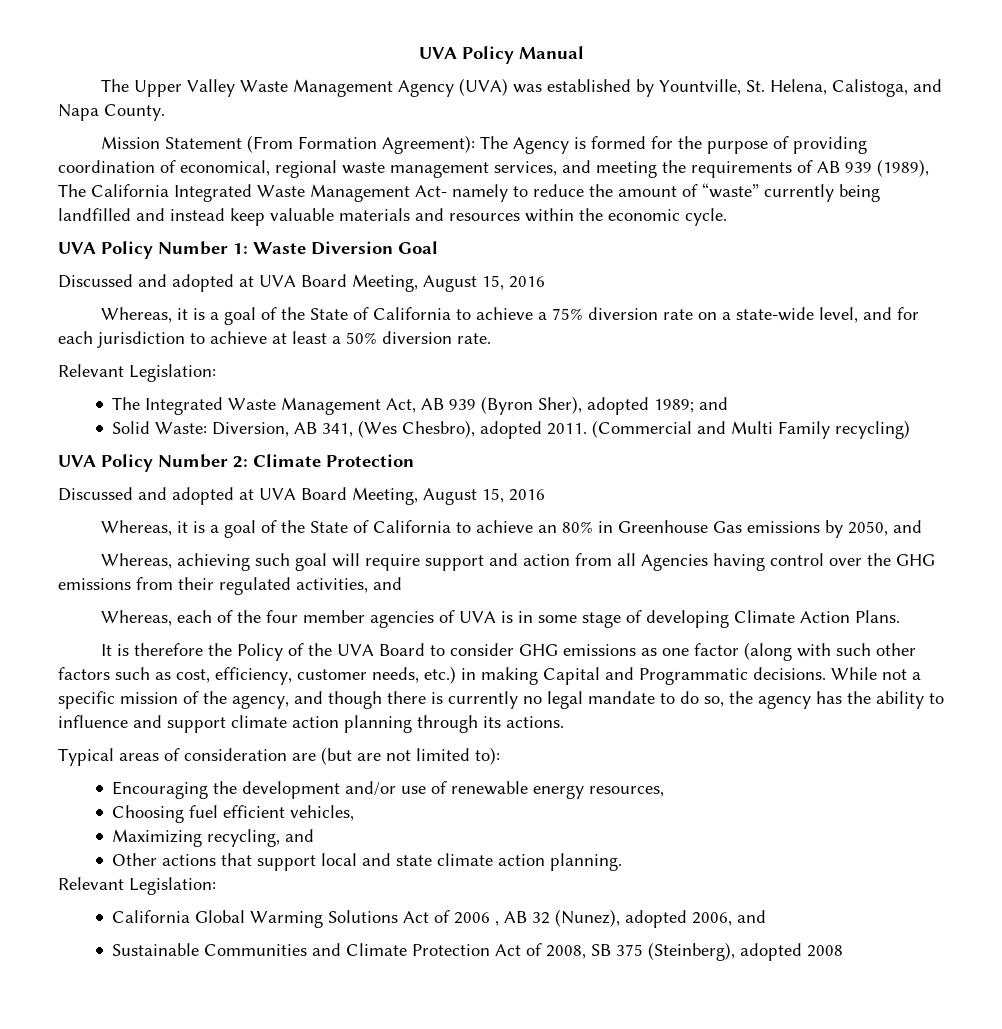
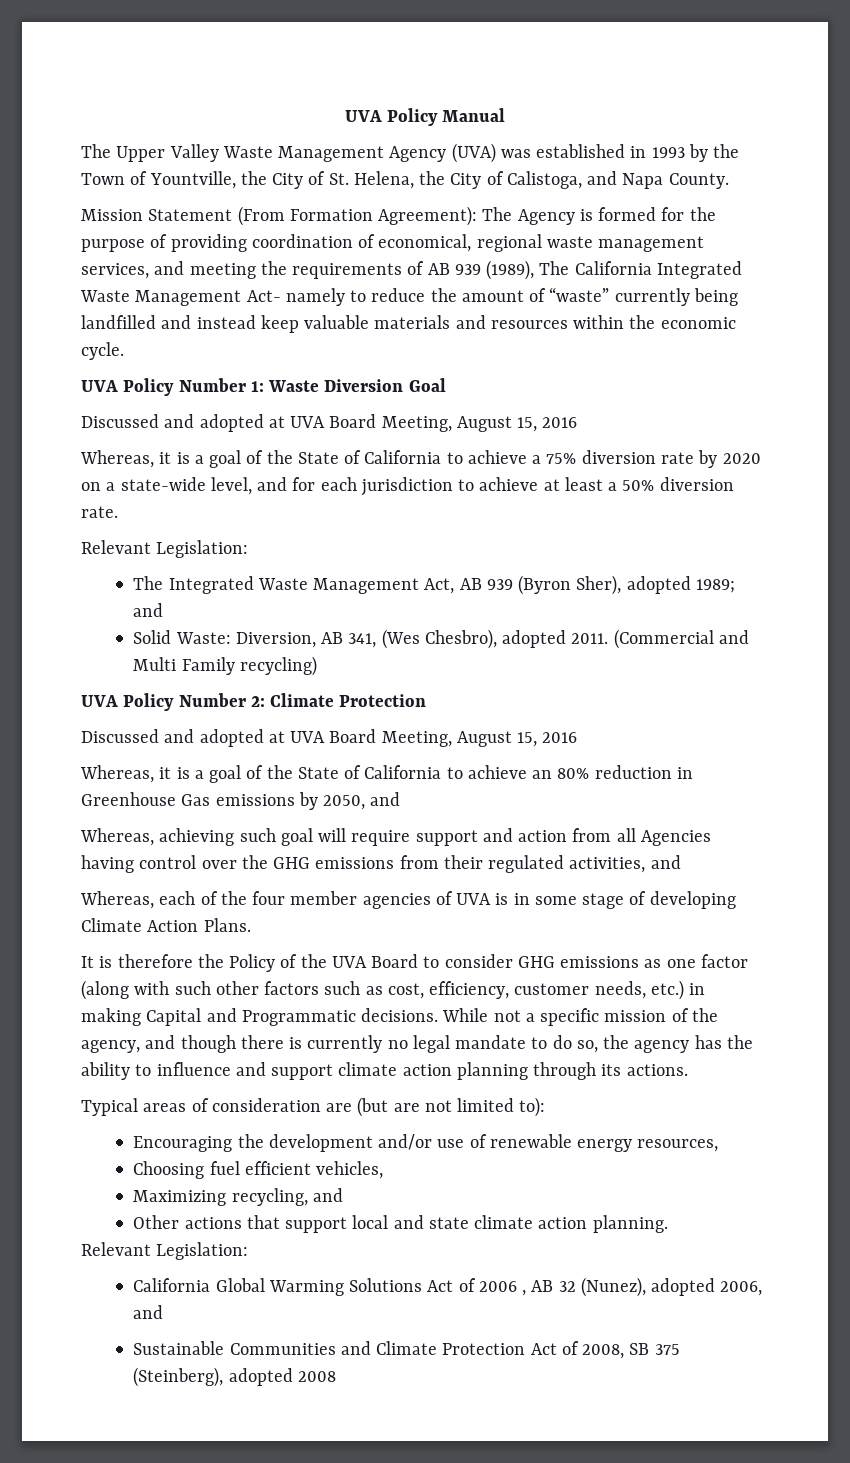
- The Upper Valley Waste Management Agency (UVA) was established by Yountville, St. Helena, Calistoga, and Napa County.
+ The Upper Valley Waste Management Agency (UVA) was established in 1993 by the Town of Yountville, the City of St. Helena, the City of Calistoga, and Napa County.
- Whereas, it is a goal of the State of California to achieve a 75% diversion rate on a state-wide level, and for each jurisdiction to achieve at least a 50% diversion rate.
+ Whereas, it is a goal of the State of California to achieve a 75% diversion rate by 2020 on a state-wide level, and for each jurisdiction to achieve at least a 50% diversion rate.
- Whereas, it is a goal of the State of California to achieve an 80% in Greenhouse Gas emissions by 2050, and
+ Whereas, it is a goal of the State of California to achieve an 80% reduction in Greenhouse Gas emissions by 2050, and

